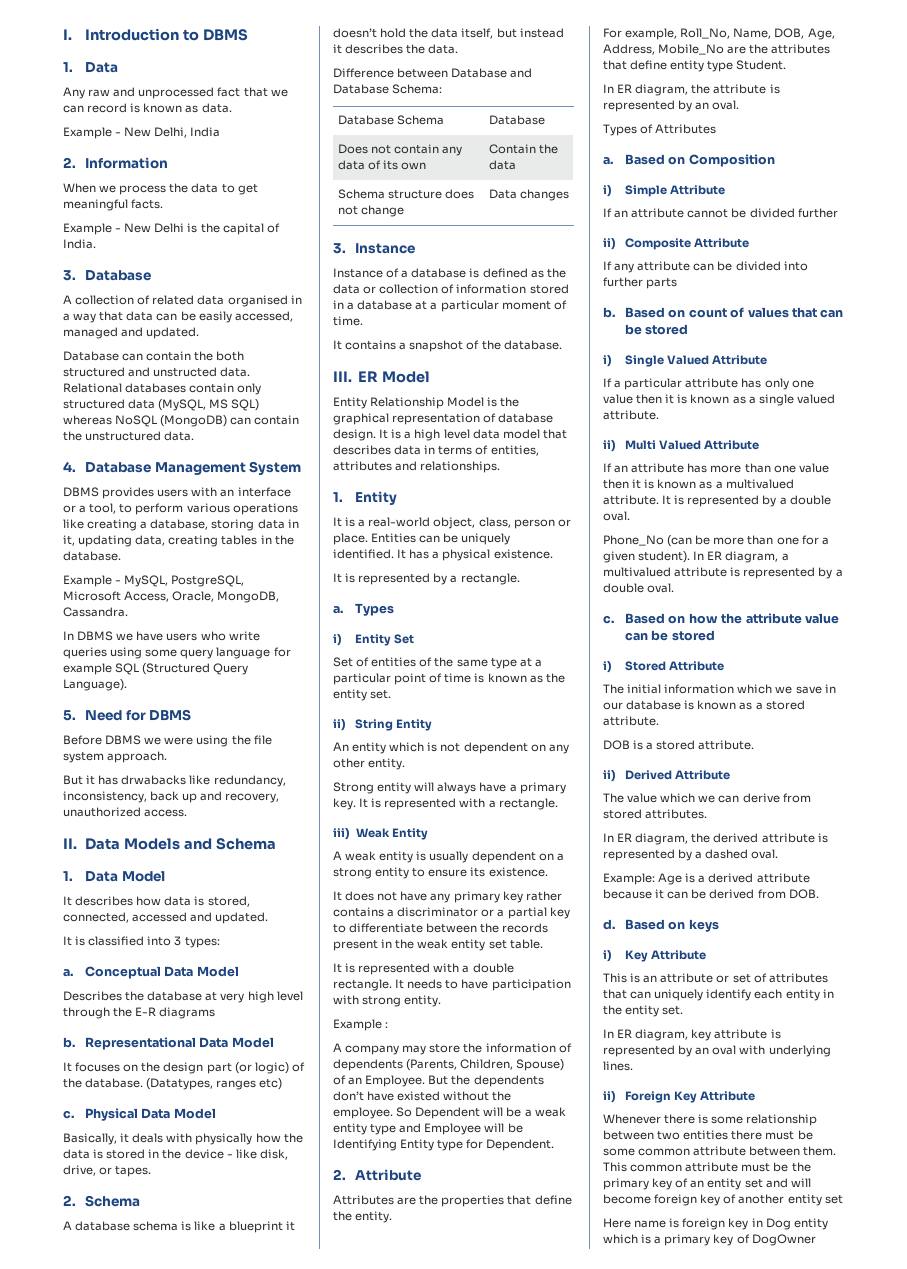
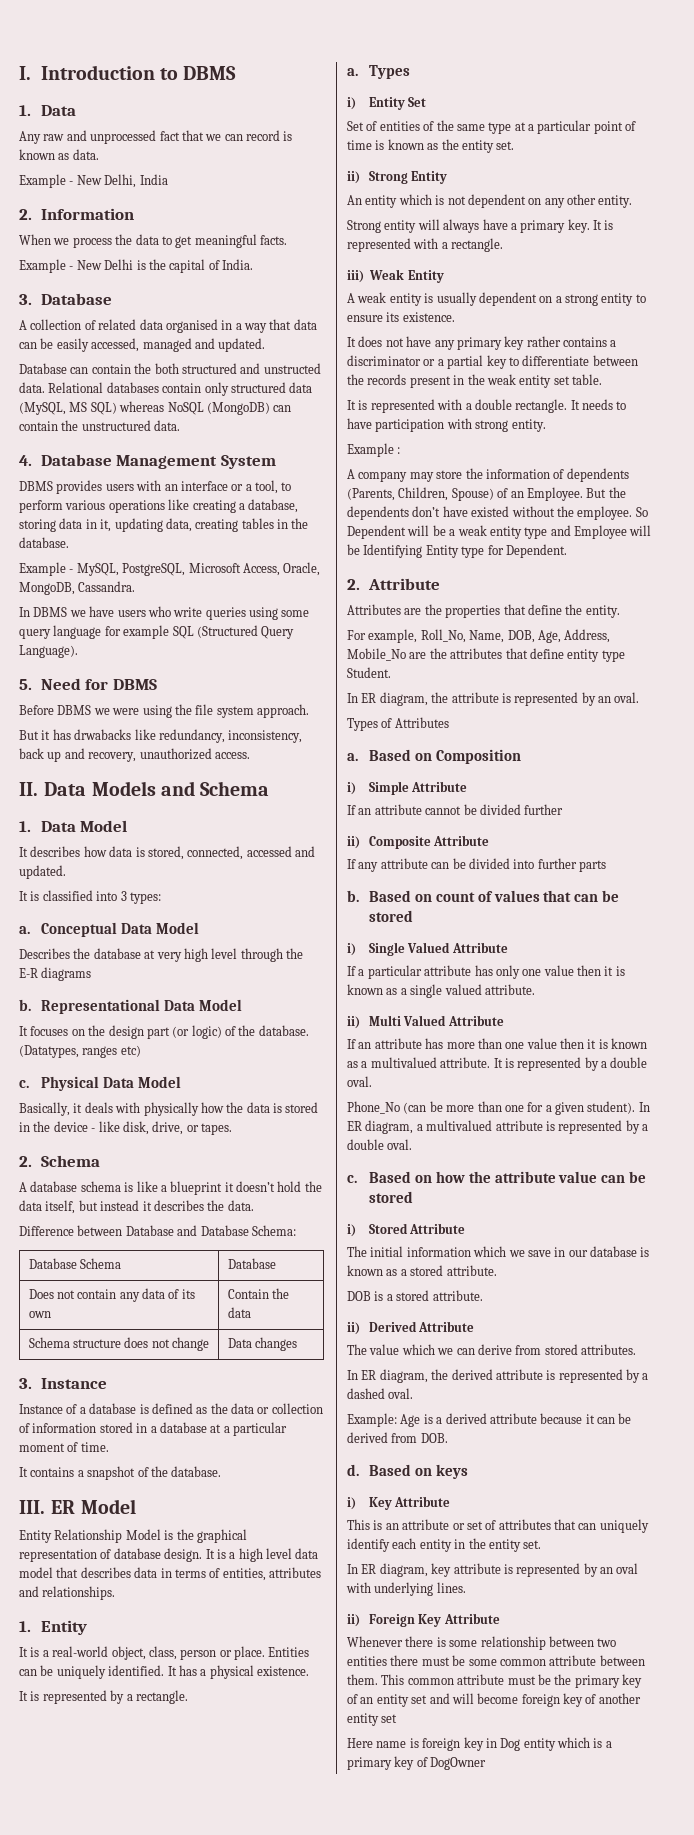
- ii) String Entity
+ ii) Strong Entity

